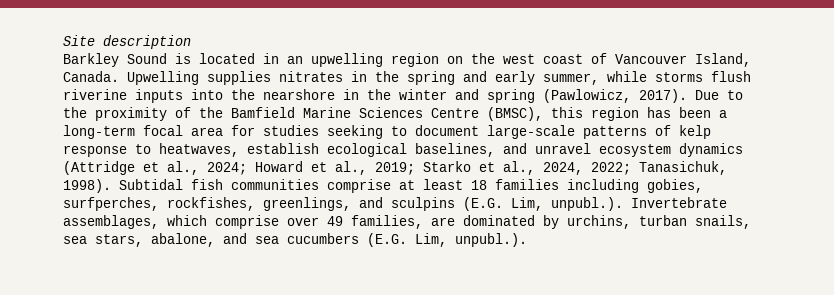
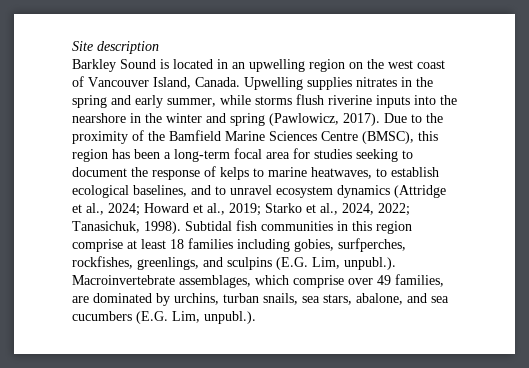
- Due to the proximity of the Bamfield Marine Sciences Centre (BMSC), this region has been a long-term focal area for studies seeking to document large-scale patterns of kelp response to heatwaves, establish ecological baselines, and unravel ecosystem dynamics (Attridge et al., 2024; Howard et al., 2019; Starko et al., 2024, 2022; Tanasichuk, 1998).
+ Due to the proximity of the Bamfield Marine Sciences Centre (BMSC), this region has been a long-term focal area for studies seeking to document the response of kelps to marine heatwaves, to establish ecological baselines, and to unravel ecosystem dynamics (Attridge et al., 2024; Howard et al., 2019; Starko et al., 2024, 2022; Tanasichuk, 1998).
- Subtidal fish communities comprise at least 18 families including gobies, surfperches, rockfishes, greenlings, and sculpins (E.G. Lim, unpubl.). Invertebrate assemblages, which comprise over 49 families, are dominated by urchins, turban snails, sea stars, abalone, and sea cucumbers (E.G. Lim, unpubl.).
+ Subtidal fish communities in this region comprise at least 18 families including gobies, surfperches, rockfishes, greenlings, and sculpins (E.G. Lim, unpubl.). Macroinvertebrate assemblages, which comprise over 49 families, are dominated by urchins, turban snails, sea stars, abalone, and sea cucumbers (E.G. Lim, unpubl.).

